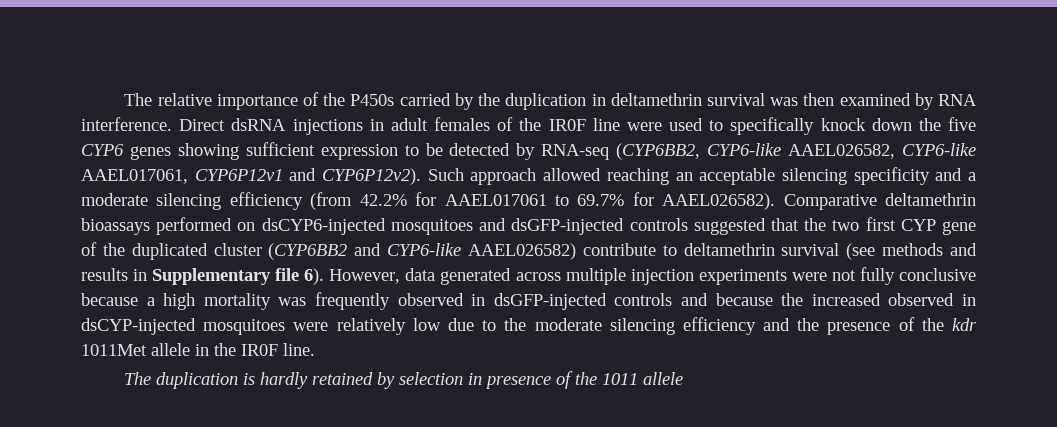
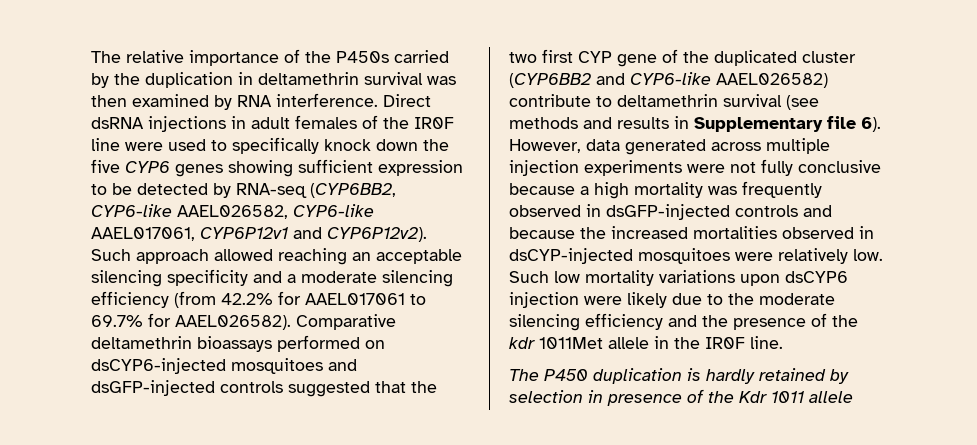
- However, data generated across multiple injection experiments were not fully conclusive because a high mortality was frequently observed in dsGFP-injected controls and because the increased observed in dsCYP-injected mosquitoes were relatively low due to the moderate silencing efficiency and the presence of the kdr 1011Met allele in the IR0F line.
+ However, data generated across multiple injection experiments were not fully conclusive because a high mortality was frequently observed in dsGFP-injected controls and because the increased mortalities observed in dsCYP-injected mosquitoes were relatively low. Such low mortality variations upon dsCYP6 injection were likely due to the moderate silencing efficiency and the presence of the kdr 1011Met allele in the IR0F line.
- The duplication is hardly retained by selection in presence of the 1011 allele
+ The P450 duplication is hardly retained by selection in presence of the Kdr 1011 allele

